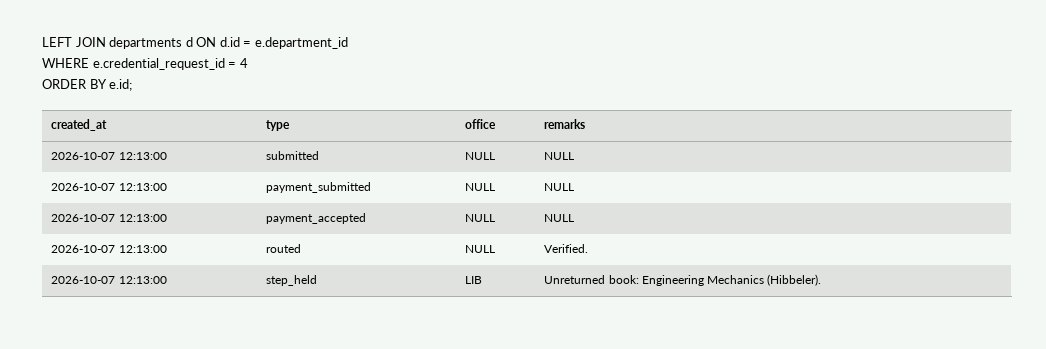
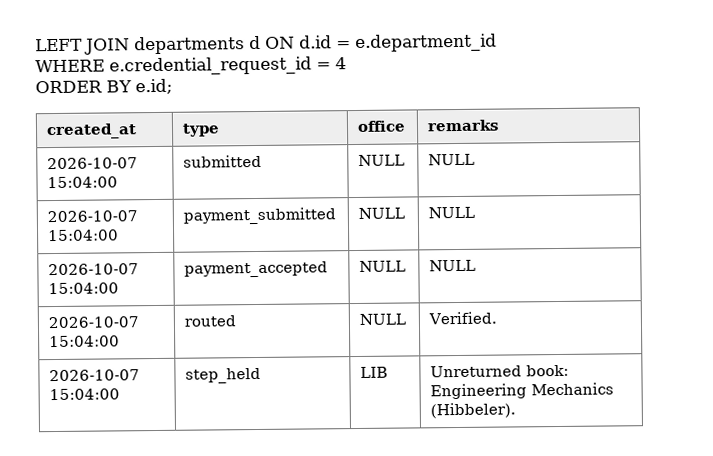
- 2026-10-07 12:13:00 | submitted | NULL | NULL
+ 2026-10-07 15:04:00 | submitted | NULL | NULL
- 2026-10-07 12:13:00 | payment_submitted | NULL | NULL
+ 2026-10-07 15:04:00 | payment_submitted | NULL | NULL
- 2026-10-07 12:13:00 | payment_accepted | NULL | NULL
+ 2026-10-07 15:04:00 | payment_accepted | NULL | NULL
- 2026-10-07 12:13:00 | routed | NULL | Verified.
+ 2026-10-07 15:04:00 | routed | NULL | Verified.
- 2026-10-07 12:13:00 | step_held | LIB | Unreturned book: Engineering Mechanics (Hibbeler).
+ 2026-10-07 15:04:00 | step_held | LIB | Unreturned book: Engineering Mechanics (Hibbeler).

